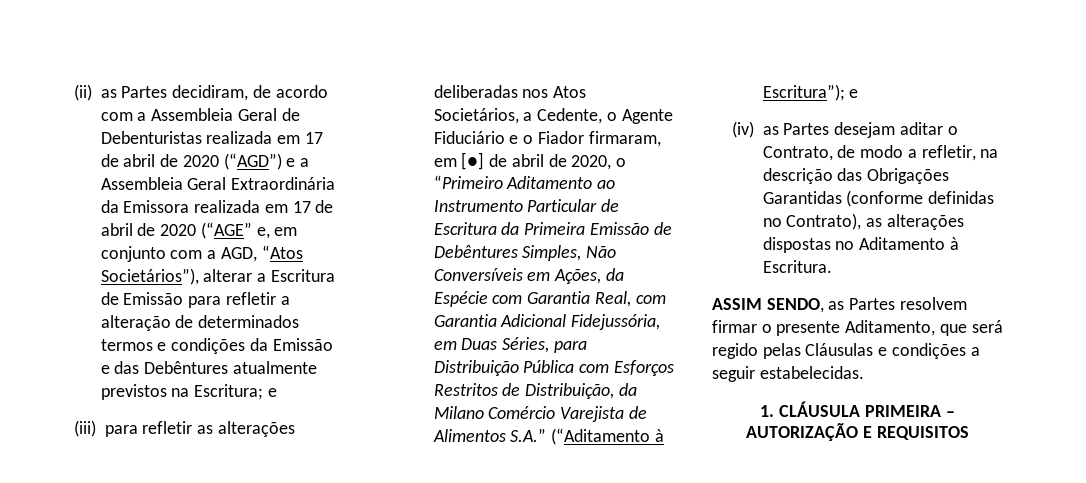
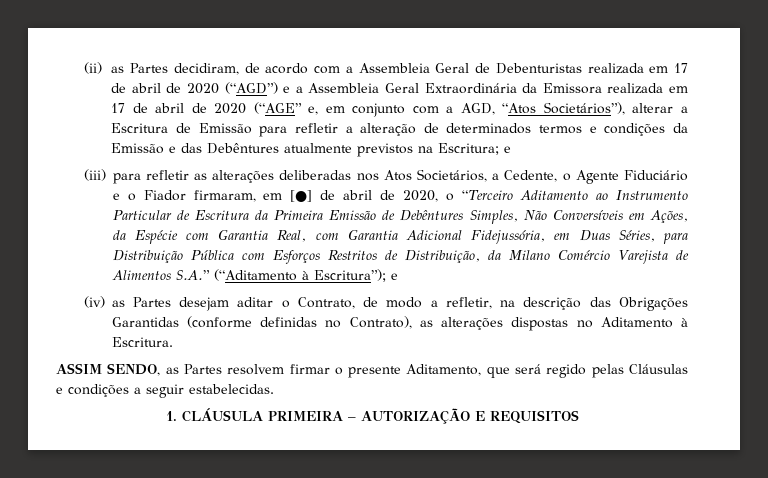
- (iii) para refletir as alterações deliberadas nos Atos Societários, a Cedente, o Agente Fiduciário e o Fiador firmaram, em [●] de abril de 2020, o “Primeiro Aditamento ao Instrumento Particular de Escritura da Primeira Emissão de Debêntures Simples, Não Conversíveis em Ações, da Espécie com Garantia Real, com Garantia Adicional Fidejussória, em Duas Séries, para Distribuição Pública com Esforços Restritos de Distribuição, da Milano Comércio Varejista de Alimentos S.A.” (“Aditamento à Escritura”);
+ (iii) para refletir as alterações deliberadas nos Atos Societários, a Cedente, o Agente Fiduciário e o Fiador firmaram, em [●] de abril de 2020, o “Terceiro Aditamento ao Instrumento Particular de Escritura da Primeira Emissão de Debêntures Simples, Não Conversíveis em Ações, da Espécie com Garantia Real, com Garantia Adicional Fidejussória, em Duas Séries, para Distribuição Pública com Esforços Restritos de Distribuição, da Milano Comércio Varejista de Alimentos S.A.” (“Aditamento à Escritura”);

